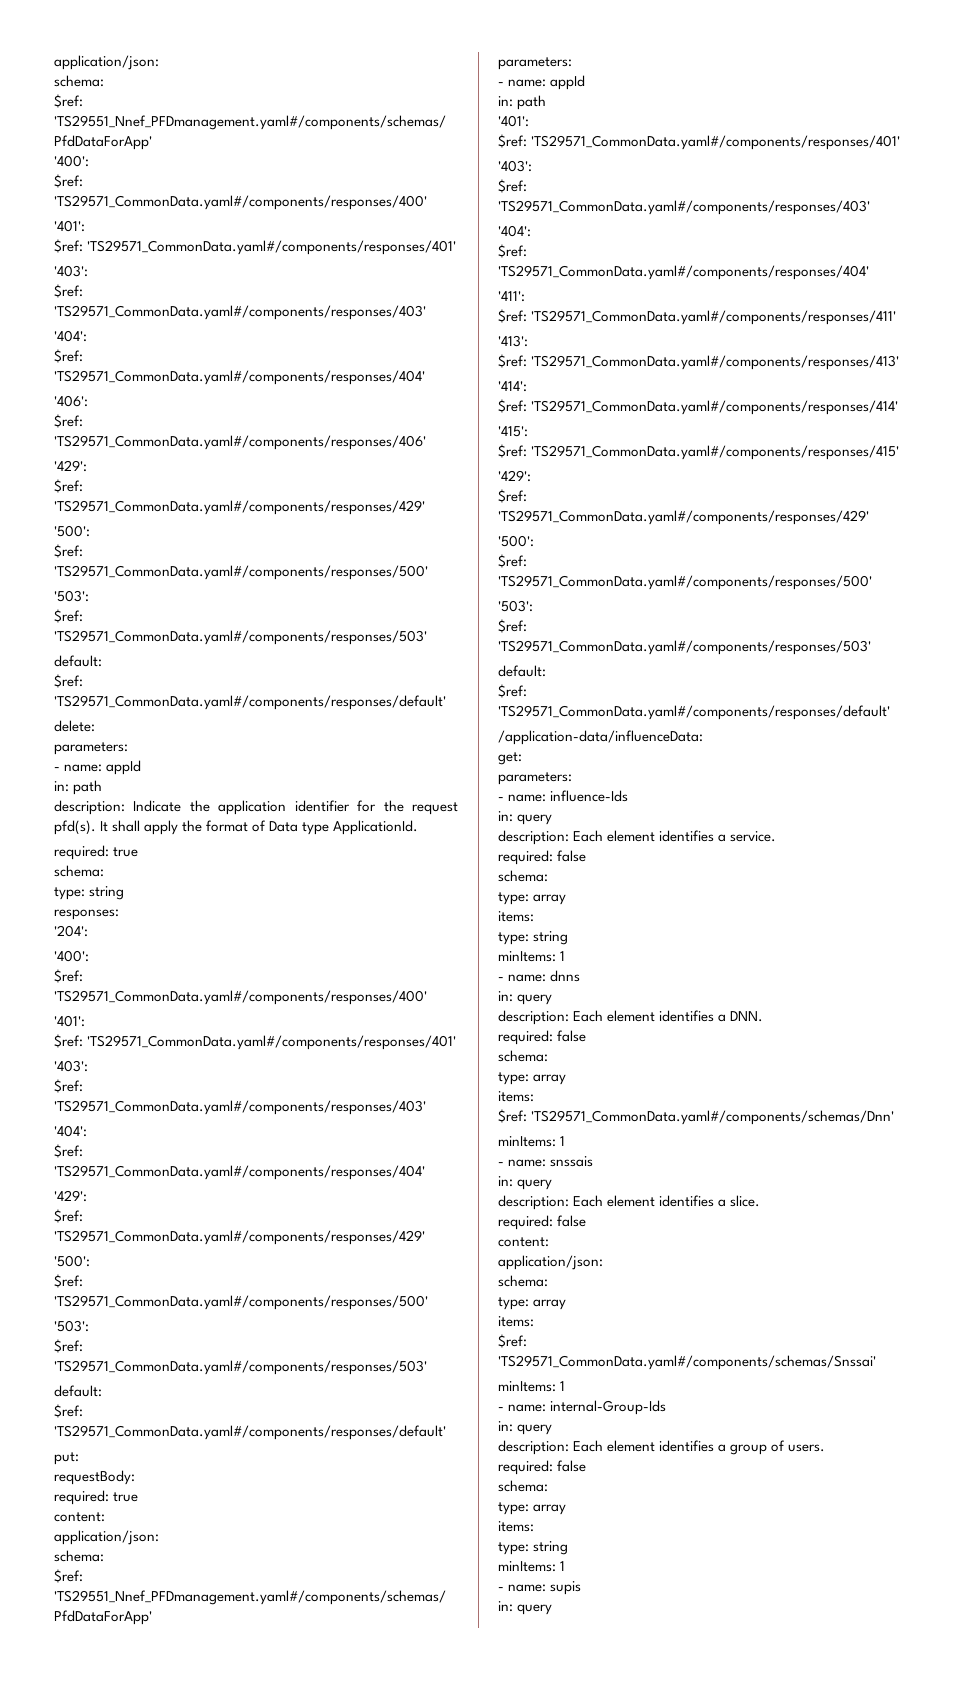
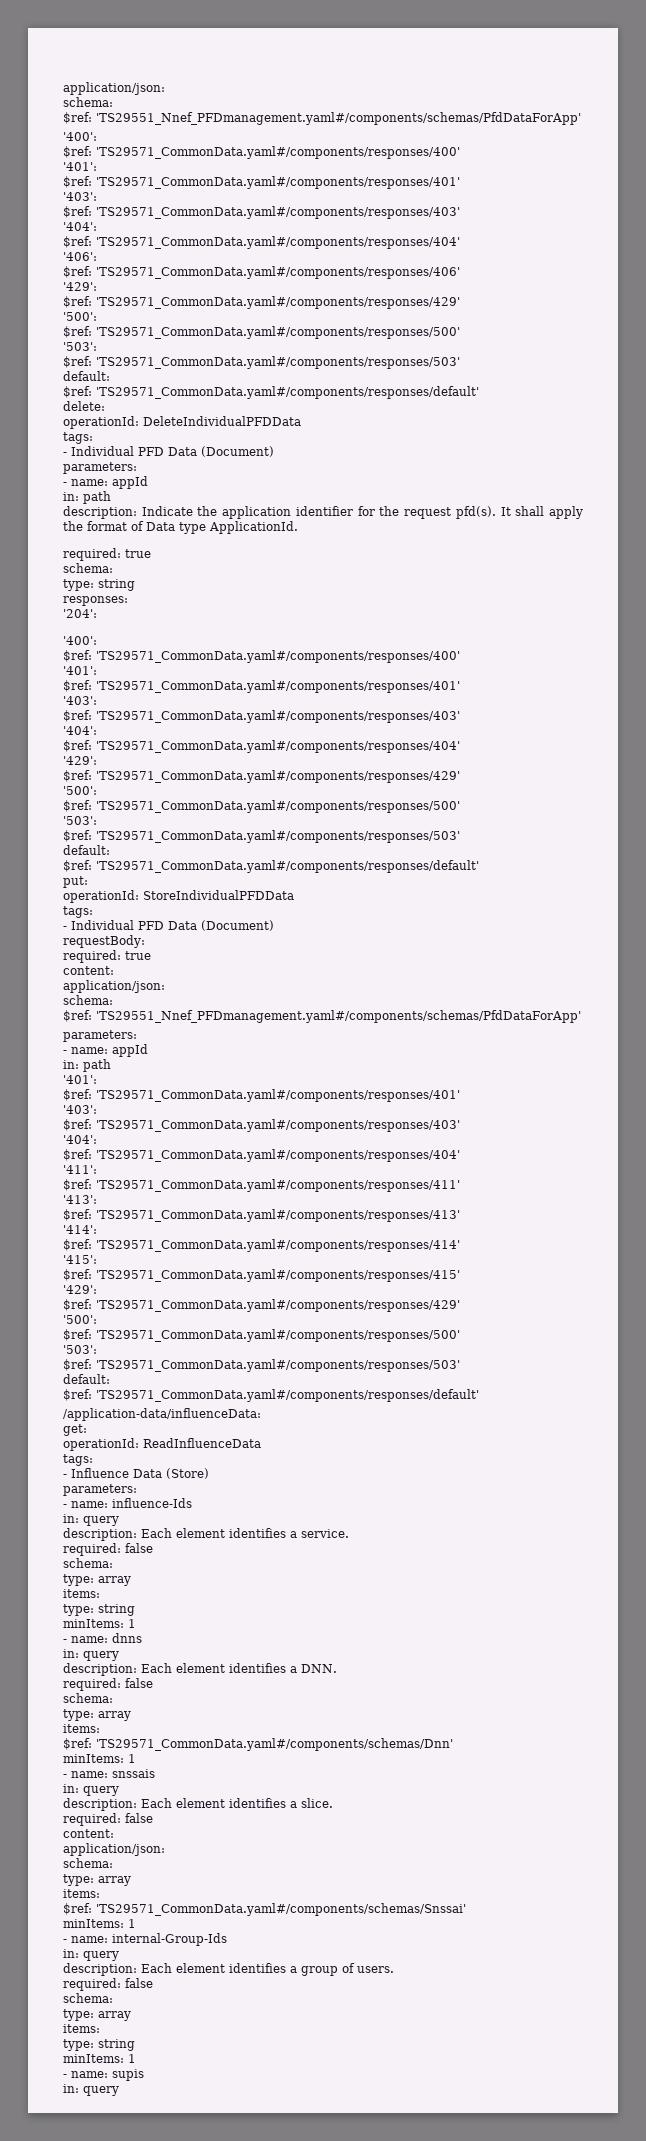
+ operationId: DeleteIndividualPFDData
+ tags:
+ - Individual PFD Data (Document)
+ operationId: StoreIndividualPFDData
+ tags:
+ - Individual PFD Data (Document)
+ operationId: ReadInfluenceData
+ tags:
+ - Influence Data (Store)

